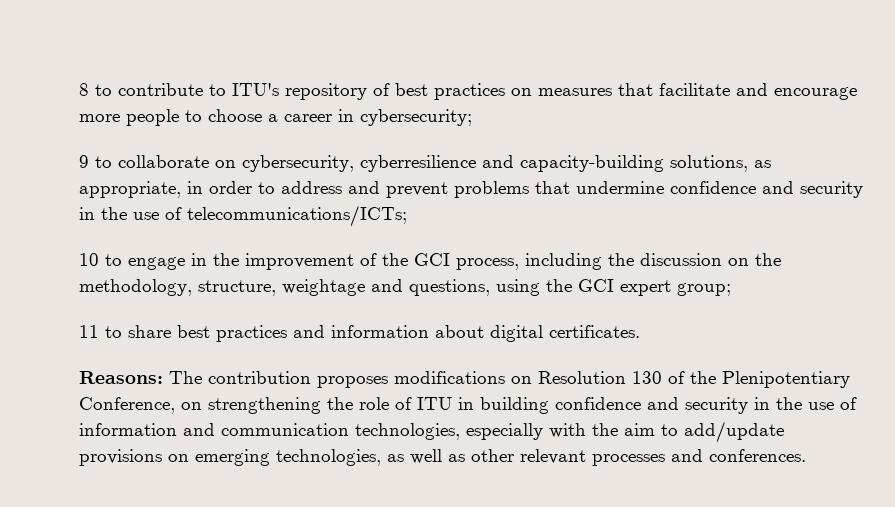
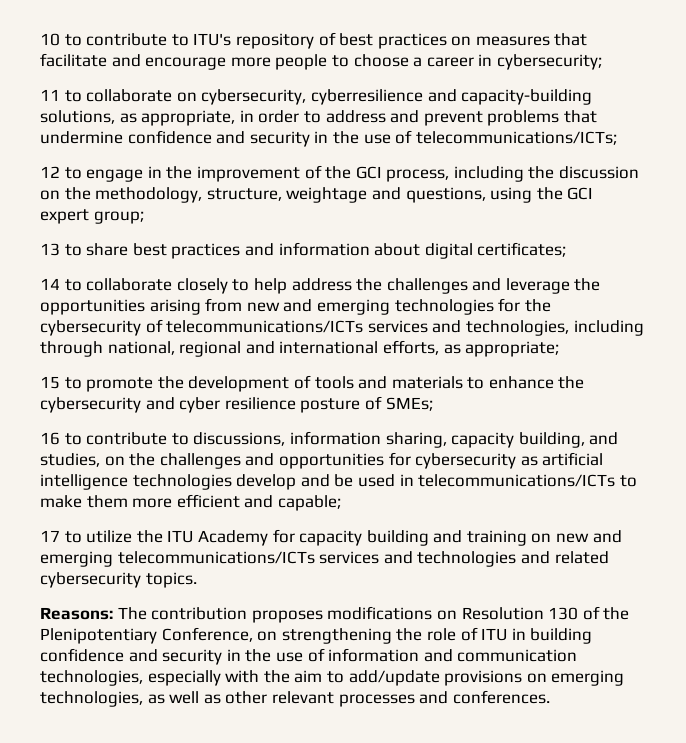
- 8 to contribute to ITU's repository of best practices on measures that facilitate and encourage more people to choose a career in cybersecurity;
+ 10 to contribute to ITU's repository of best practices on measures that facilitate and encourage more people to choose a career in cybersecurity;
- 9 to collaborate on cybersecurity, cyberresilience and capacity-building solutions, as appropriate, in order to address and prevent problems that undermine confidence and security in the use of telecommunications/ICTs;
+ 11 to collaborate on cybersecurity, cyberresilience and capacity-building solutions, as appropriate, in order to address and prevent problems that undermine confidence and security in the use of telecommunications/ICTs;
- 10 to engage in the improvement of the GCI process, including the discussion on the methodology, structure, weightage and questions, using the GCI expert group;
+ 12 to engage in the improvement of the GCI process, including the discussion on the methodology, structure, weightage and questions, using the GCI expert group;
- 11 to share best practices and information about digital certificates.
+ 13 to share best practices and information about digital certificates;
+ 14 to collaborate closely to help address the challenges and leverage the opportunities arising from new and emerging technologies for the cybersecurity of telecommunications/ICTs services and technologies, including through national, regional and international efforts, as appropriate;
+ 15 to promote the development of tools and materials to enhance the cybersecurity and cyber resilience posture of SMEs;
+ 16 to contribute to discussions, information sharing, capacity building, and studies, on the challenges and opportunities for cybersecurity as artificial intelligence technologies develop and be used in telecommunications/ICTs to make them more efficient and capable;
+ 17 to utilize the ITU Academy for capacity building and training on new and emerging telecommunications/ICTs services and technologies and related cybersecurity topics.

